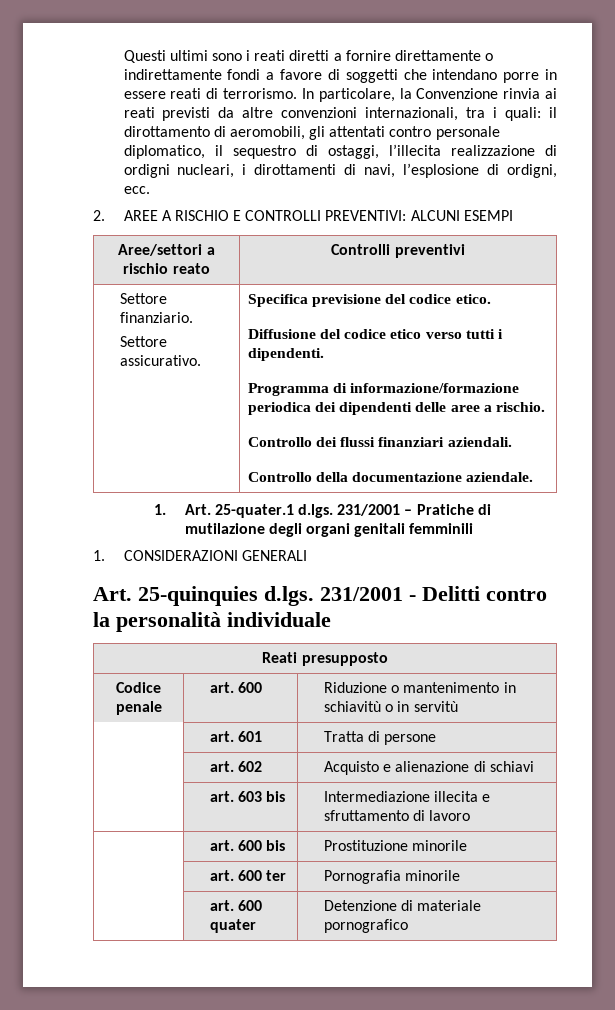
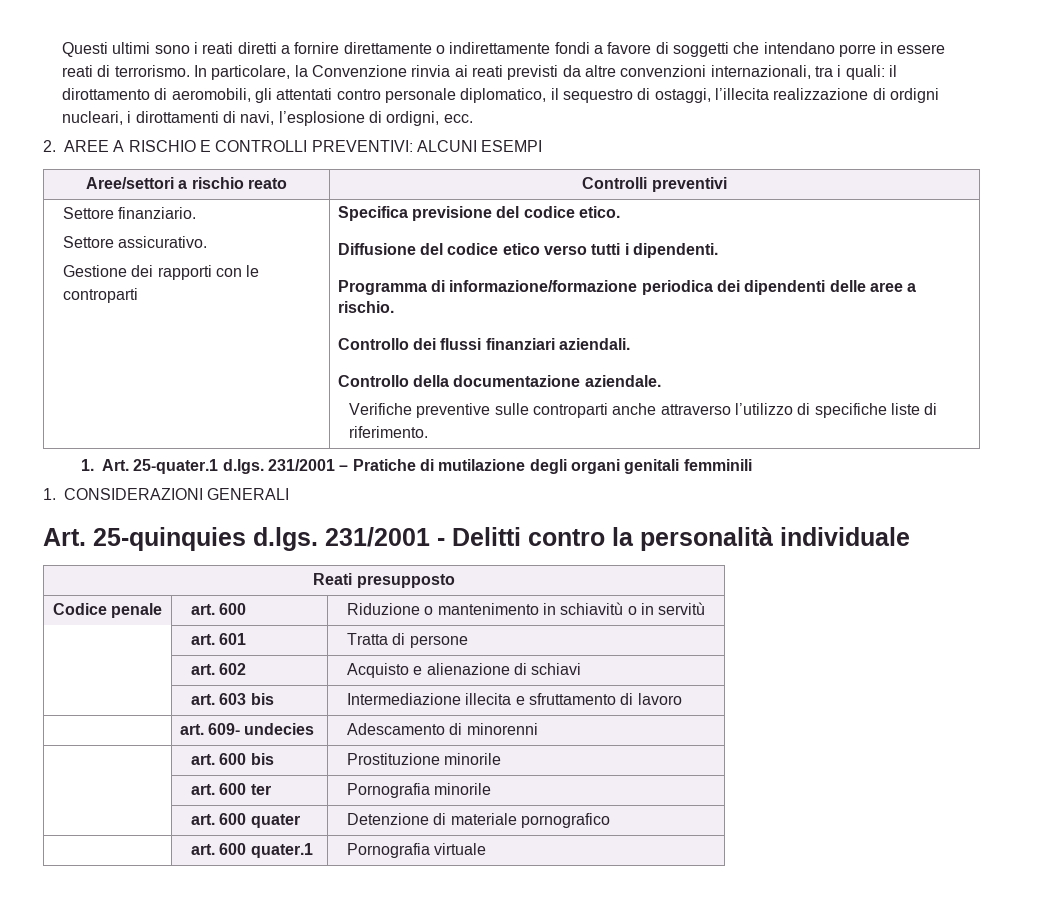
+ Gestione dei rapporti con le controparti
+ Verifiche preventive sulle controparti anche attraverso l’utilizzo di specifiche liste di riferimento.
+ | art. 609- undecies | Adescamento di minorenni
+ | art. 600 quater.1 | Pornografia virtuale

